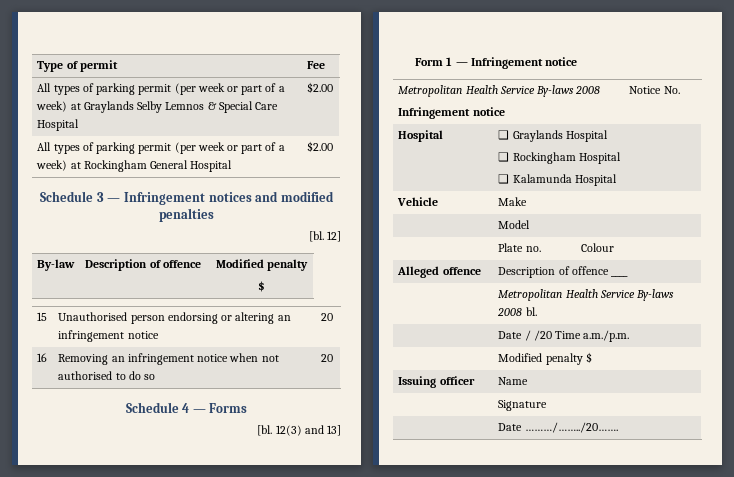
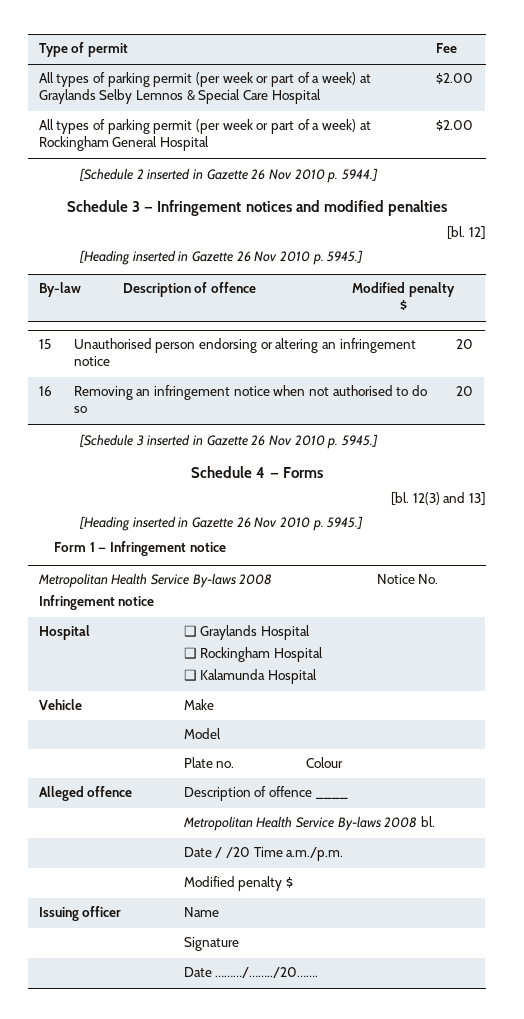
+ [Schedule 2 inserted in Gazette 26 Nov 2010 p. 5944.]
  12]
+ [Heading inserted in Gazette 26 Nov 2010 p. 5945.]
+ [Schedule 3 inserted in Gazette 26 Nov 2010 p. 5945.]
  12(3) and 13]
+ [Heading inserted in Gazette 26 Nov 2010 p. 5945.]

